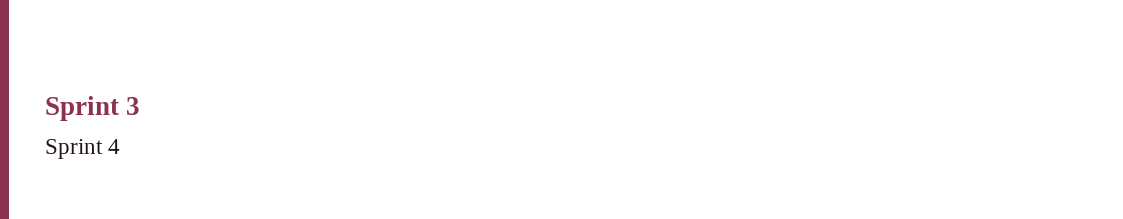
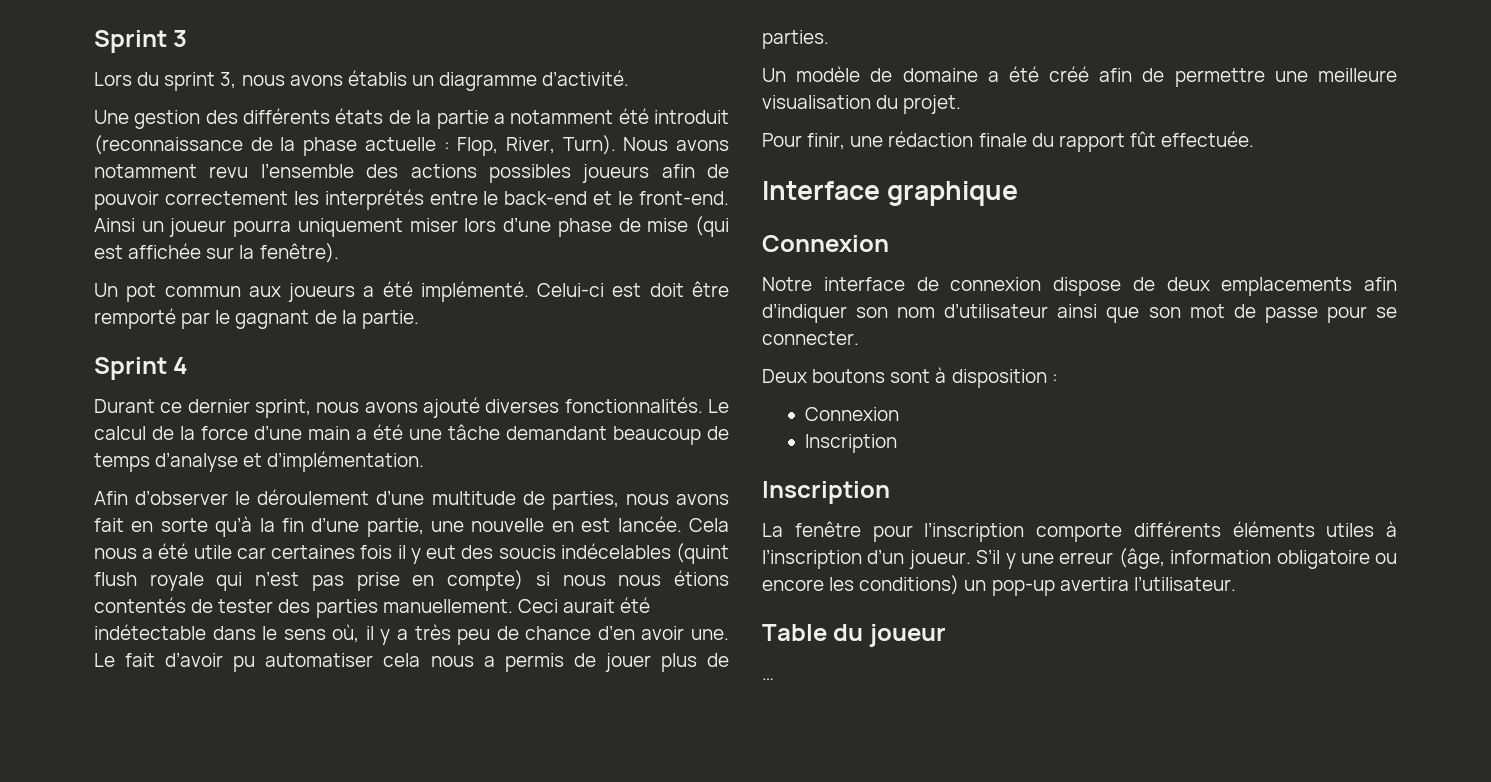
+ Lors du sprint 3, nous avons établis un diagramme d’activité.
+ Une gestion des différents états de la partie a notamment été introduit (reconnaissance de la phase actuelle : Flop, River, Turn). Nous avons notamment revu l’ensemble des actions possibles joueurs afin de pouvoir correctement les interprétés entre le back-end et le front-end. Ainsi un joueur pourra uniquement miser lors d’une phase de mise (qui est affichée sur la fenêtre).
+ Un pot commun aux joueurs a été implémenté. Celui-ci est doit être remporté par le gagnant de la partie.
  Sprint 4
+ Durant ce dernier sprint, nous avons ajouté diverses fonctionnalités. Le calcul de la force d’une main a été une tâche demandant beaucoup de temps d’analyse et d’implémentation.
+ Afin d’observer le déroulement d’une multitude de parties, nous avons fait en sorte qu’à la fin d’une partie, une nouvelle en est lancée. Cela nous a été utile car certaines fois il y eut des soucis indécelables (quint flush royale qui n’est pas prise en compte) si nous nous étions contentés de tester des parties manuellement. Ceci aurait été indétectable dans le sens où, il y a très peu de chance d’en avoir une. Le fait d’avoir pu automatiser cela nous a permis de jouer plus de parties.
+ Un modèle de domaine a été créé afin de permettre une meilleure visualisation du projet.
+ Pour finir, une rédaction finale du rapport fût effectuée.
+ Interface graphique
+ Connexion
+ Notre interface de connexion dispose de deux emplacements afin d’indiquer son nom d’utilisateur ainsi que son mot de passe pour se connecter.
+ Deux boutons sont à disposition :
+ Connexion
+ Inscription
+ Inscription
+ La fenêtre pour l’inscription comporte différents éléments utiles à l’inscription d’un joueur. S’il y une erreur (âge, information obligatoire ou encore les conditions) un pop-up avertira l’utilisateur.
+ Table du joueur
+ …

